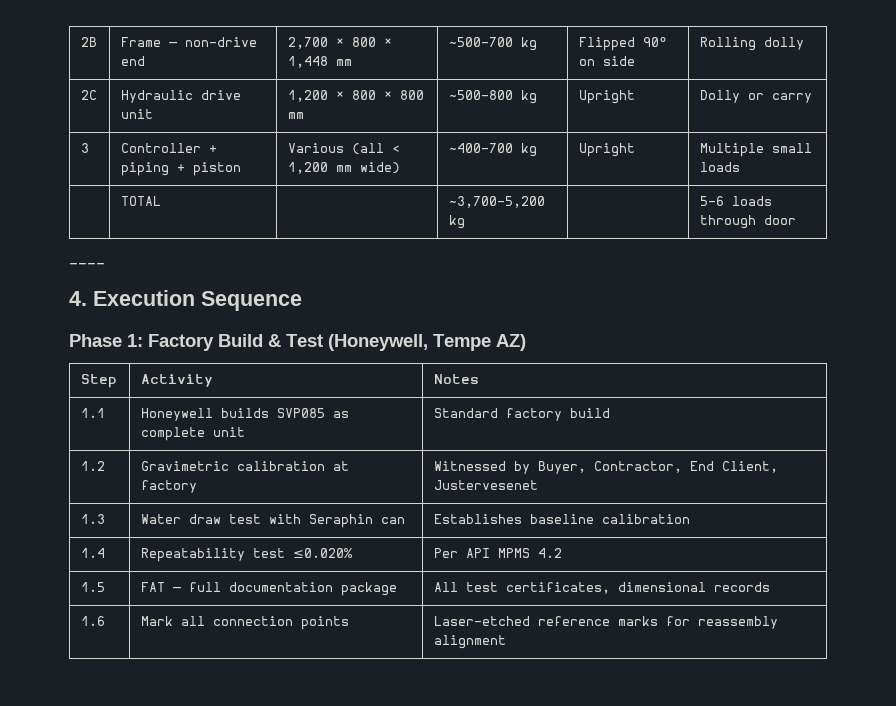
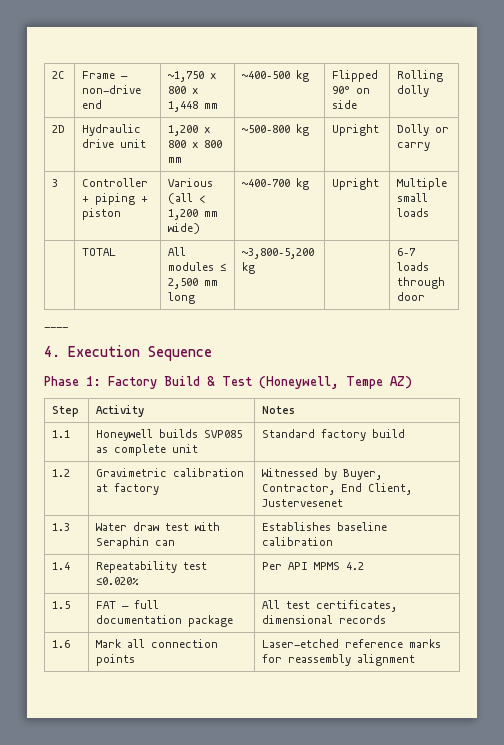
- 2B | Frame — non-drive end | 2,700 × 800 × 1,448 mm | ~500–700 kg | Flipped 90° on side | Rolling dolly
+ 2C | Frame — non-drive end | ~1,750 × 800 × 1,448 mm | ~400–500 kg | Flipped 90° on side | Rolling dolly
- 2C | Hydraulic drive unit | 1,200 × 800 × 800 mm | ~500–800 kg | Upright | Dolly or carry
+ 2D | Hydraulic drive unit | 1,200 × 800 × 800 mm | ~500–800 kg | Upright | Dolly or carry
- | TOTAL | | ~3,700–5,200 kg | | 5–6 loads through door
+ | TOTAL | All modules ≤ 2,500 mm long | ~3,800–5,200 kg | | 6–7 loads through door

